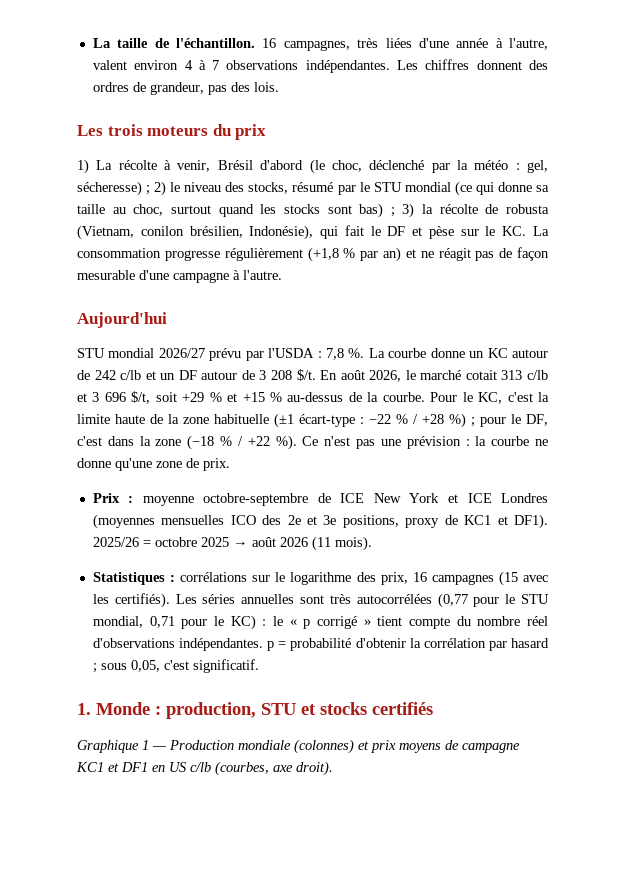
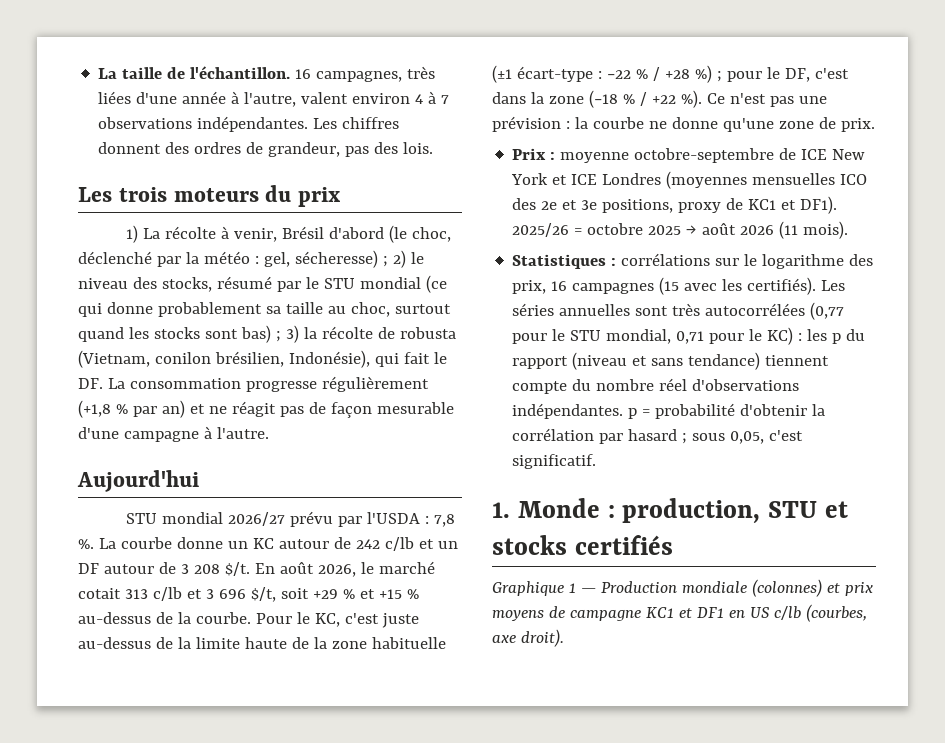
- 2) le niveau des stocks, résumé par le STU mondial (ce qui donne sa taille au choc, surtout quand les stocks sont bas) ;
+ 2) le niveau des stocks, résumé par le STU mondial (ce qui donne probablement sa taille au choc, surtout quand les stocks sont bas) ;
- 3) la récolte de robusta (Vietnam, conilon brésilien, Indonésie), qui fait le DF et pèse sur le KC. La consommation progresse régulièrement (+1,8 % par an) et ne réagit pas de façon mesurable d'une campagne à l'autre.
+ 3) la récolte de robusta (Vietnam, conilon brésilien, Indonésie), qui fait le DF. La consommation progresse régulièrement (+1,8 % par an) et ne réagit pas de façon mesurable d'une campagne à l'autre.
- Pour le KC, c'est la limite haute de la zone habituelle (±1 écart-type : −22 % / +28 %) ; pour le DF, c'est dans la zone (−18 % / +22 %).
+ Pour le KC, c'est juste au-dessus de la limite haute de la zone habituelle (±1 écart-type : −22 % / +28 %) ; pour le DF, c'est dans la zone (−18 % / +22 %).
- Les séries annuelles sont très autocorrélées (0,77 pour le STU mondial, 0,71 pour le KC) : le « p corrigé » tient compte du nombre réel d'observations indépendantes. p = probabilité d'obtenir la corrélation par hasard ; sous 0,05, c'est significatif.
+ Les séries annuelles sont très autocorrélées (0,77 pour le STU mondial, 0,71 pour le KC) : les p du rapport (niveau et sans tendance) tiennent compte du nombre réel d'observations indépendantes. p = probabilité d'obtenir la corrélation par hasard ; sous 0,05, c'est significatif.

